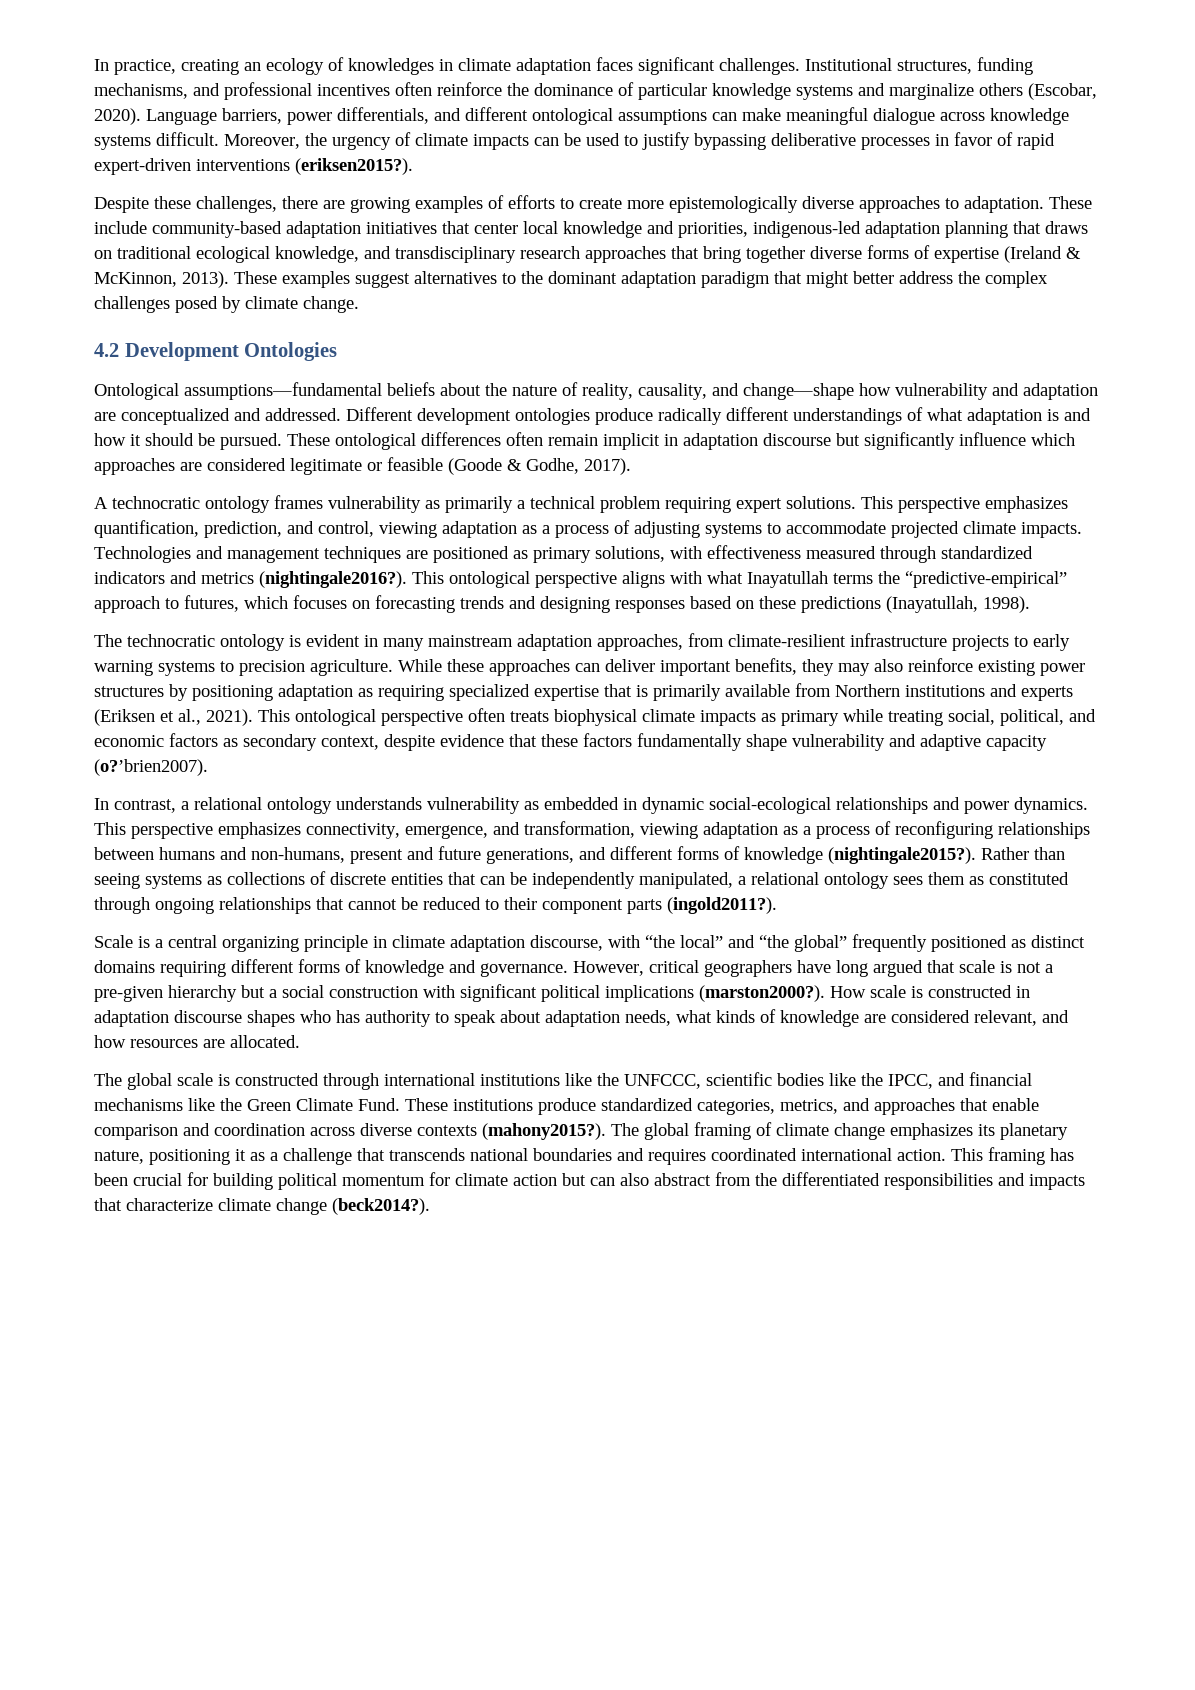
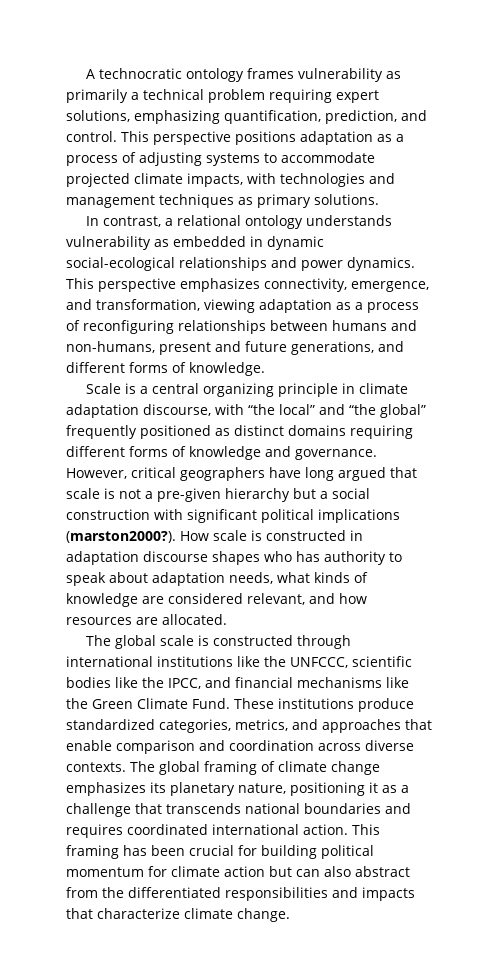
- In practice, creating an ecology of knowledges in climate adaptation faces significant challenges. Institutional structures, funding mechanisms, and professional incentives often reinforce the dominance of particular knowledge systems and marginalize others (Escobar, 2020). Language barriers, power differentials, and different ontological assumptions can make meaningful dialogue across knowledge systems difficult. Moreover, the urgency of climate impacts can be used to justify bypassing deliberative processes in favor of rapid expert-driven interventions (eriksen2015?).
- Despite these challenges, there are growing examples of efforts to create more epistemologically diverse approaches to adaptation. These include community-based adaptation initiatives that center local knowledge and priorities, indigenous-led adaptation planning that draws on traditional ecological knowledge, and transdisciplinary research approaches that bring together diverse forms of expertise (Ireland & McKinnon, 2013). These examples suggest alternatives to the dominant adaptation paradigm that might better address the complex challenges posed by climate change.
- 4.2 Development Ontologies
- Ontological assumptions—fundamental beliefs about the nature of reality, causality, and change—shape how vulnerability and adaptation are conceptualized and addressed. Different development ontologies produce radically different understandings of what adaptation is and how it should be pursued. These ontological differences often remain implicit in adaptation discourse but significantly influence which approaches are considered legitimate or feasible (Goode & Godhe, 2017).
- A technocratic ontology frames vulnerability as primarily a technical problem requiring expert solutions. This perspective emphasizes quantification, prediction, and control, viewing adaptation as a process of adjusting systems to accommodate projected climate impacts. Technologies and management techniques are positioned as primary solutions, with effectiveness measured through standardized indicators and metrics (nightingale2016?). This ontological perspective aligns with what Inayatullah terms the “predictive-empirical” approach to futures, which focuses on forecasting trends and designing responses based on these predictions (Inayatullah, 1998).
- The technocratic ontology is evident in many mainstream adaptation approaches, from climate-resilient infrastructure projects to early warning systems to precision agriculture. While these approaches can deliver important benefits, they may also reinforce existing power structures by positioning adaptation as requiring specialized expertise that is primarily available from Northern institutions and experts (Eriksen et al., 2021). This ontological perspective often treats biophysical climate impacts as primary while treating social, political, and economic factors as secondary context, despite evidence that these factors fundamentally shape vulnerability and adaptive capacity (o?’brien2007).
+ A technocratic ontology frames vulnerability as primarily a technical problem requiring expert solutions, emphasizing quantification, prediction, and control. This perspective positions adaptation as a process of adjusting systems to accommodate projected climate impacts, with technologies and management techniques as primary solutions.
- This perspective emphasizes connectivity, emergence, and transformation, viewing adaptation as a process of reconfiguring relationships between humans and non-humans, present and future generations, and different forms of knowledge (nightingale2015?). Rather than seeing systems as collections of discrete entities that can be independently manipulated, a relational ontology sees them as constituted through ongoing relationships that cannot be reduced to their component parts (ingold2011?).
+ This perspective emphasizes connectivity, emergence, and transformation, viewing adaptation as a process of reconfiguring relationships between humans and non-humans, present and future generations, and different forms of knowledge.
- These institutions produce standardized categories, metrics, and approaches that enable comparison and coordination across diverse contexts (mahony2015?).
+ These institutions produce standardized categories, metrics, and approaches that enable comparison and coordination across diverse contexts.
- This framing has been crucial for building political momentum for climate action but can also abstract from the differentiated responsibilities and impacts that characterize climate change (beck2014?).
+ This framing has been crucial for building political momentum for climate action but can also abstract from the differentiated responsibilities and impacts that characterize climate change.

